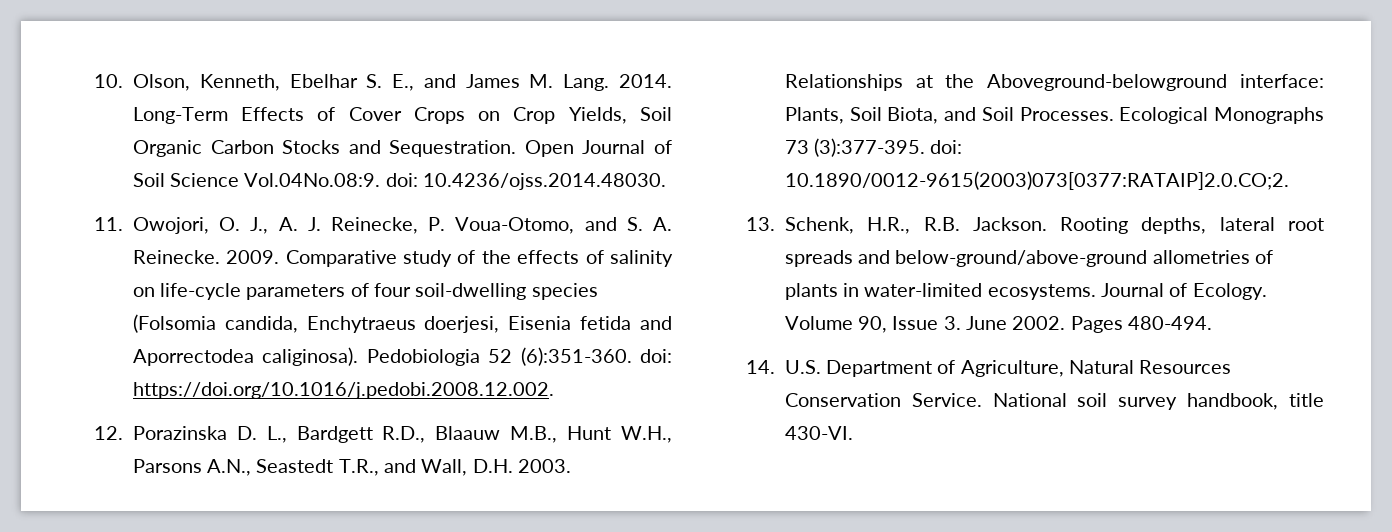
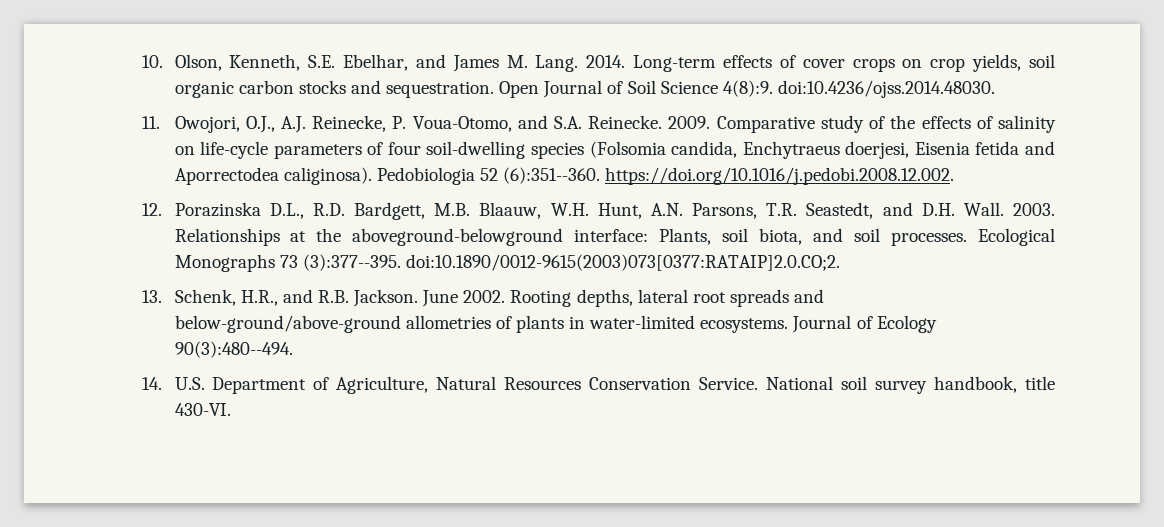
- 10. Olson, Kenneth, Ebelhar S. E., and James M. Lang.
+ 10. Olson, Kenneth, S.E. Ebelhar, and James M. Lang.
- Long-Term Effects of Cover Crops on Crop Yields, Soil Organic Carbon Stocks and Sequestration.
+ Long-term effects of cover crops on crop yields, soil organic carbon stocks and sequestration.
- Open Journal of Soil Science Vol.04No.08:9. doi: 10.4236/ojss.2014.48030.
+ Open Journal of Soil Science 4(8):9. doi:10.4236/ojss.2014.48030.
- 11. Owojori, O. J., A. J. Reinecke, P. Voua-Otomo, and S. A. Reinecke.
+ 11. Owojori, O.J., A.J. Reinecke, P. Voua-Otomo, and S.A. Reinecke.
- Pedobiologia 52 (6):351-360. doi: https://doi.org/10.1016/j.pedobi.2008.12.002.
+ Pedobiologia 52 (6):351--360. https://doi.org/10.1016/j.pedobi.2008.12.002.
- 12. Porazinska D. L., Bardgett R.D., Blaauw M.B., Hunt W.H., Parsons A.N., Seastedt T.R., and Wall, D.H. 2003.
+ 12. Porazinska D.L., R.D. Bardgett, M.B. Blaauw, W.H. Hunt, A.N. Parsons, T.R. Seastedt, and D.H. Wall. 2003.
- Relationships at the Aboveground-belowground interface: Plants, Soil Biota, and Soil Processes. Ecological Monographs 73 (3):377-395. doi: 10.1890/0012-9615(2003)073[0377:RATAIP]2.0.CO;2.
+ Relationships at the aboveground-belowground interface: Plants, soil biota, and soil processes. Ecological Monographs 73 (3):377--395. doi:10.1890/0012-9615(2003)073[0377:RATAIP]2.0.CO;2.
- 13. Schenk, H.R., R.B. Jackson.
+ 13. Schenk, H.R., and R.B. Jackson.
+ June 2002.
- Journal of Ecology. Volume 90, Issue 3. June 2002. Pages 480-494.
+ Journal of Ecology 90(3):480--494.

